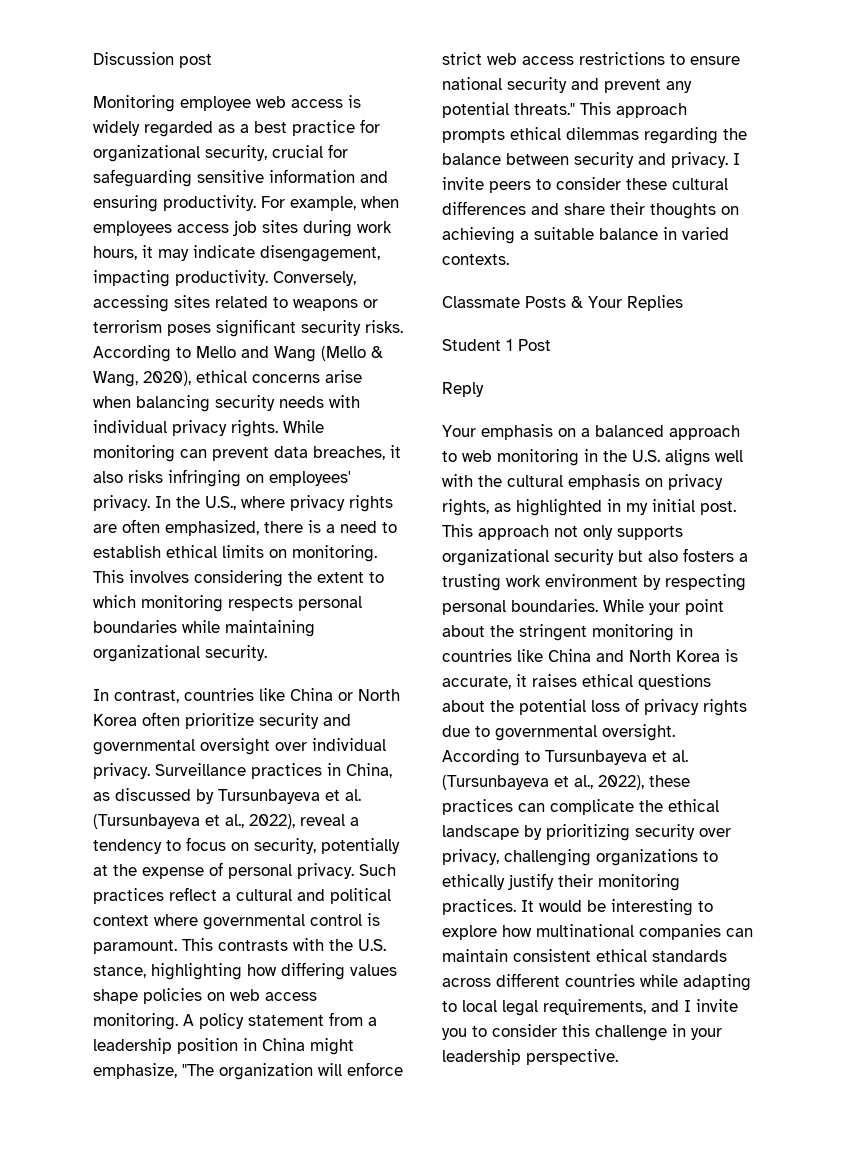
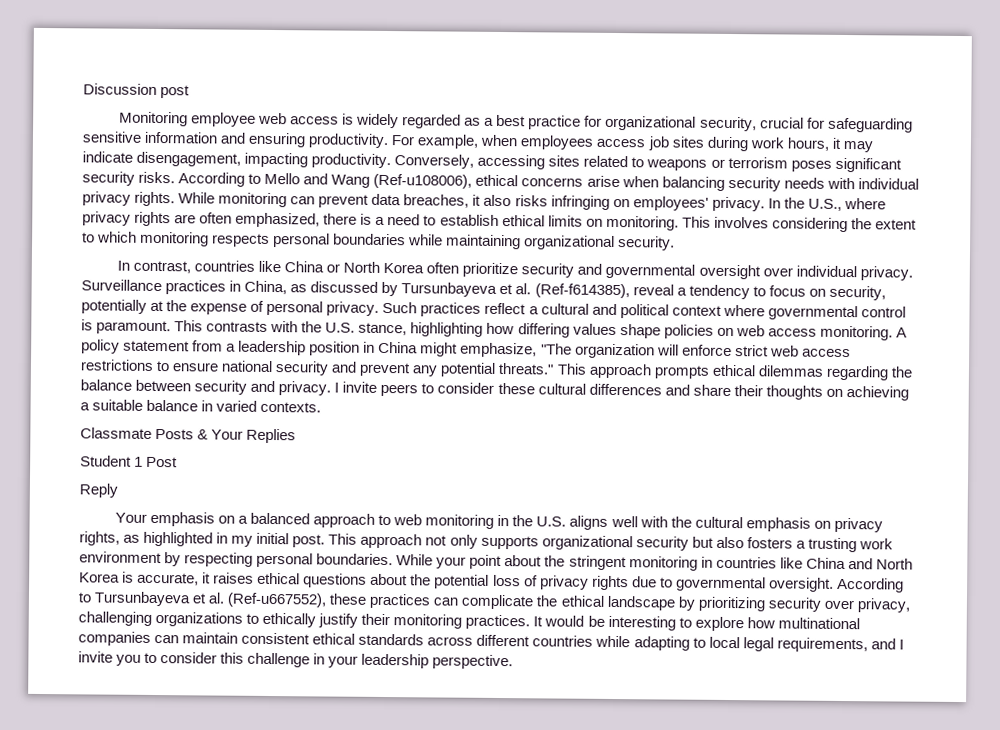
- According to Mello and Wang (Mello & Wang, 2020), ethical concerns arise when balancing security needs with individual privacy rights.
+ According to Mello and Wang (Ref-u108006), ethical concerns arise when balancing security needs with individual privacy rights.
- Surveillance practices in China, as discussed by Tursunbayeva et al. (Tursunbayeva et al., 2022), reveal a tendency to focus on security, potentially at the expense of personal privacy.
+ Surveillance practices in China, as discussed by Tursunbayeva et al. (Ref-f614385), reveal a tendency to focus on security, potentially at the expense of personal privacy.
- According to Tursunbayeva et al. (Tursunbayeva et al., 2022), these practices can complicate the ethical landscape by prioritizing security over privacy, challenging organizations to ethically justify their monitoring practices.
+ According to Tursunbayeva et al. (Ref-u667552), these practices can complicate the ethical landscape by prioritizing security over privacy, challenging organizations to ethically justify their monitoring practices.

